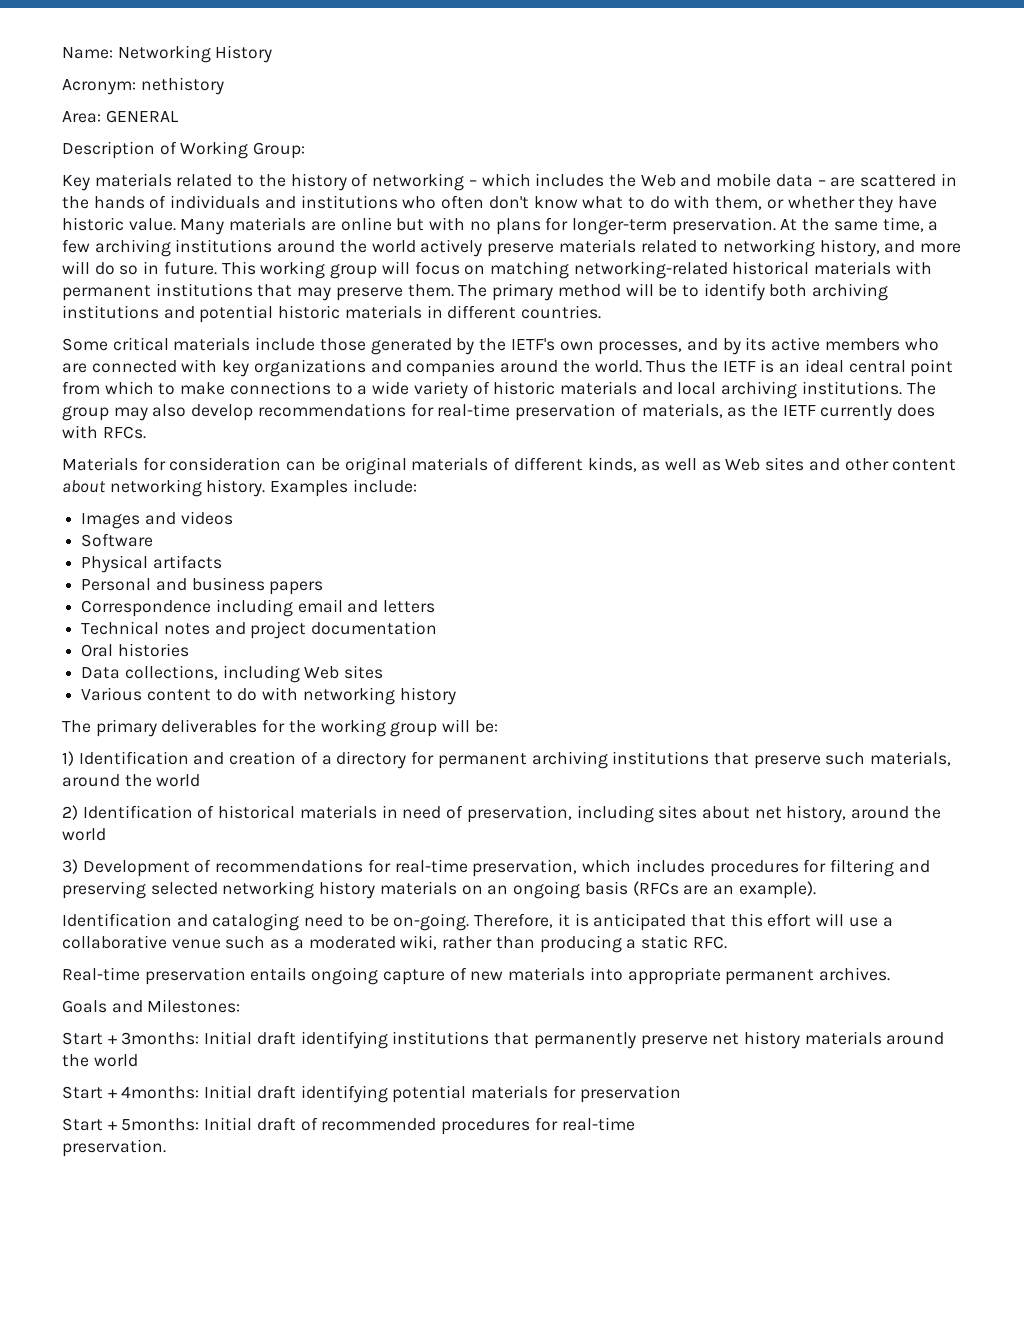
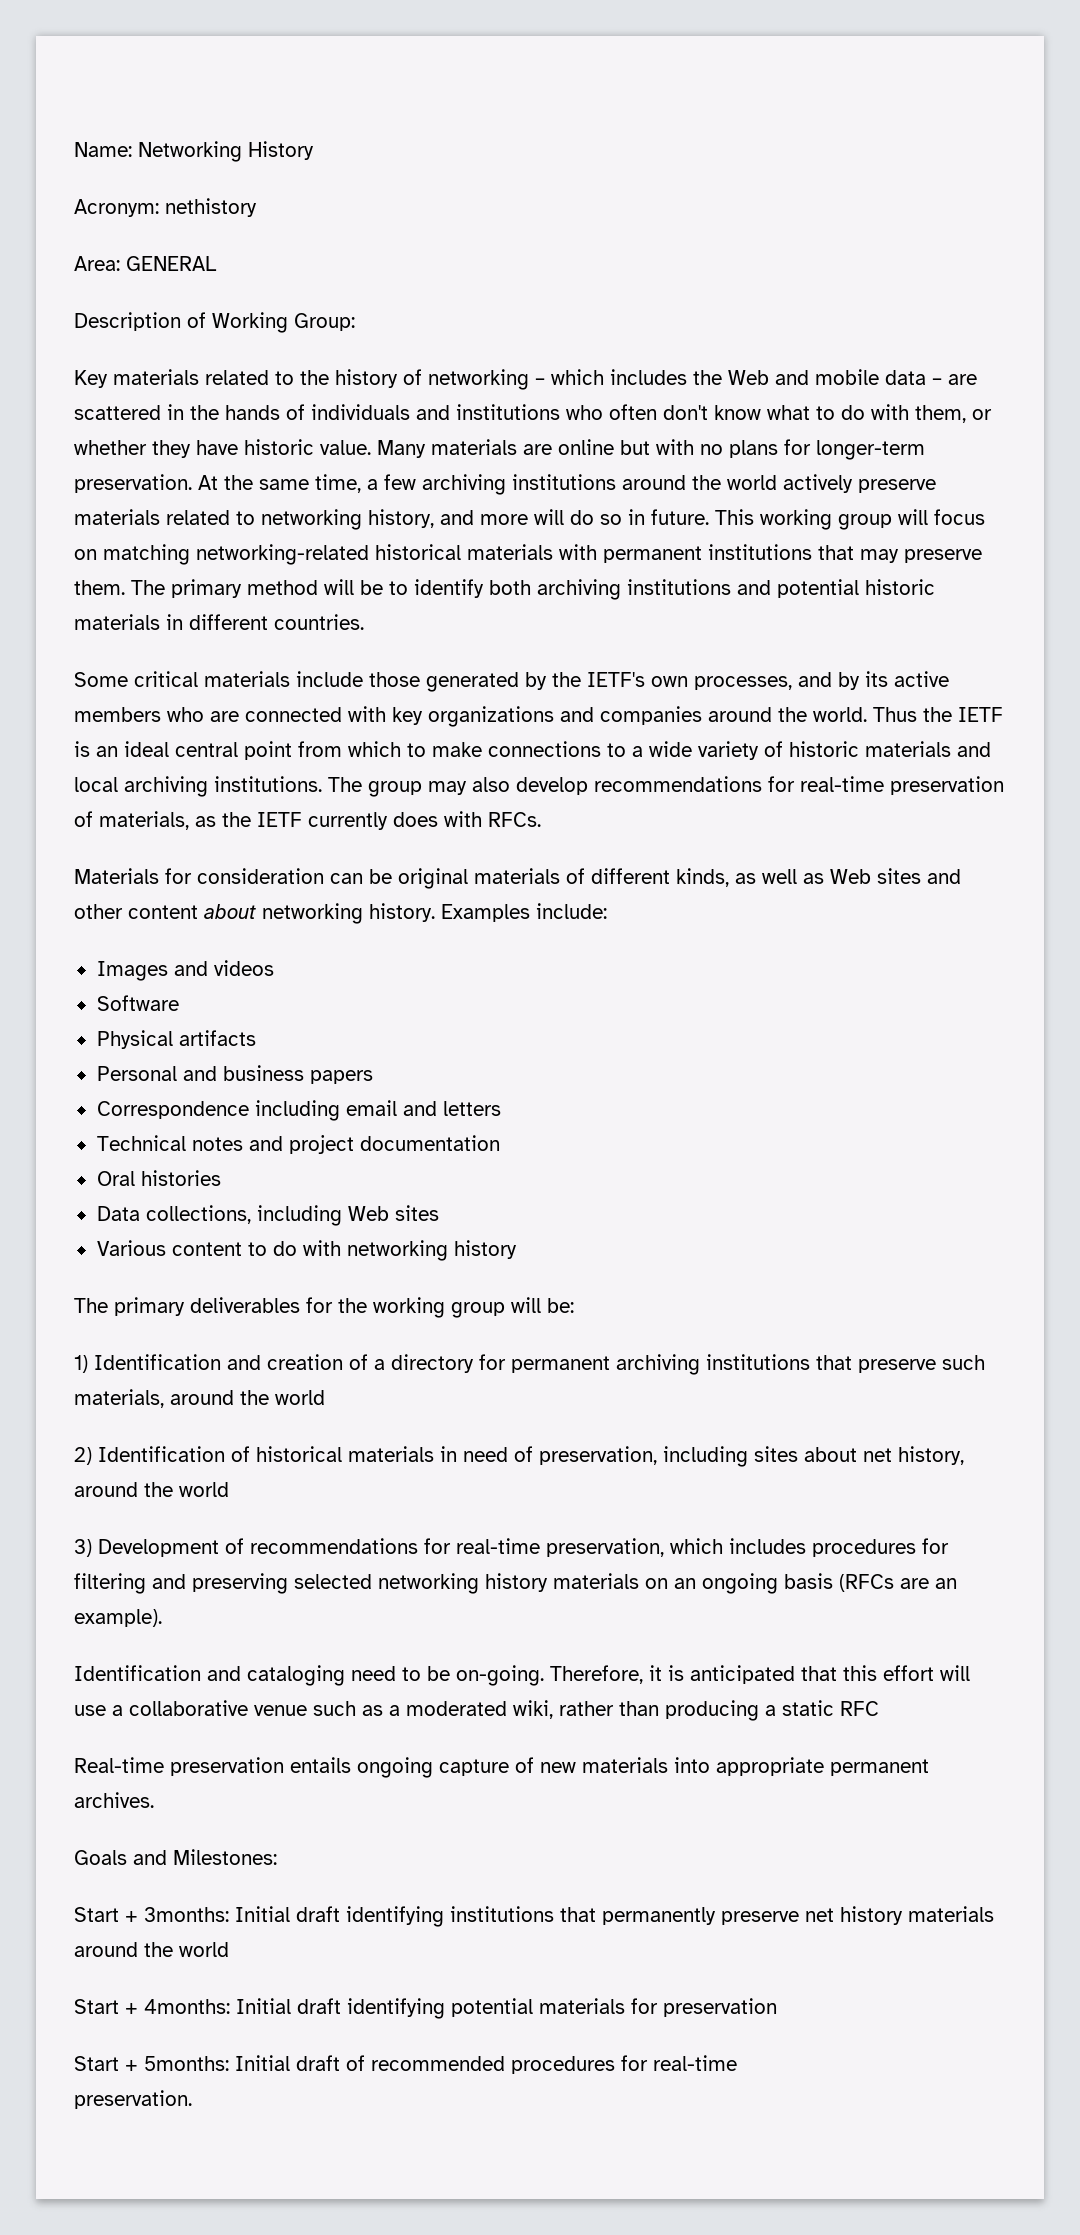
- Therefore, it is anticipated that this effort will use a collaborative venue such as a moderated wiki, rather than producing a static RFC.
+ Therefore, it is anticipated that this effort will use a collaborative venue such as a moderated wiki, rather than producing a static RFC

